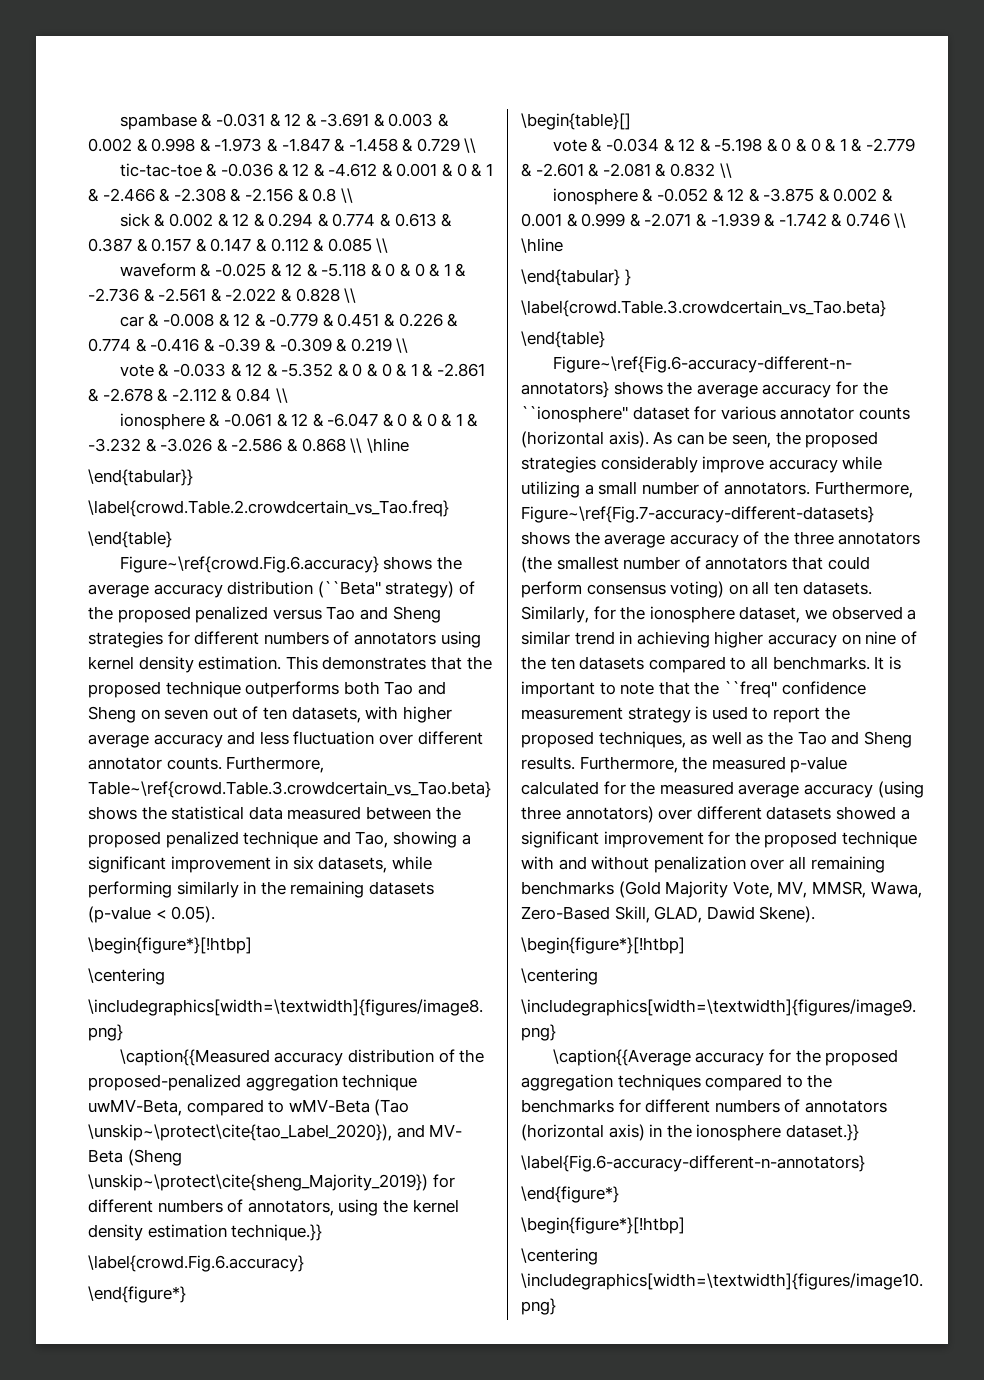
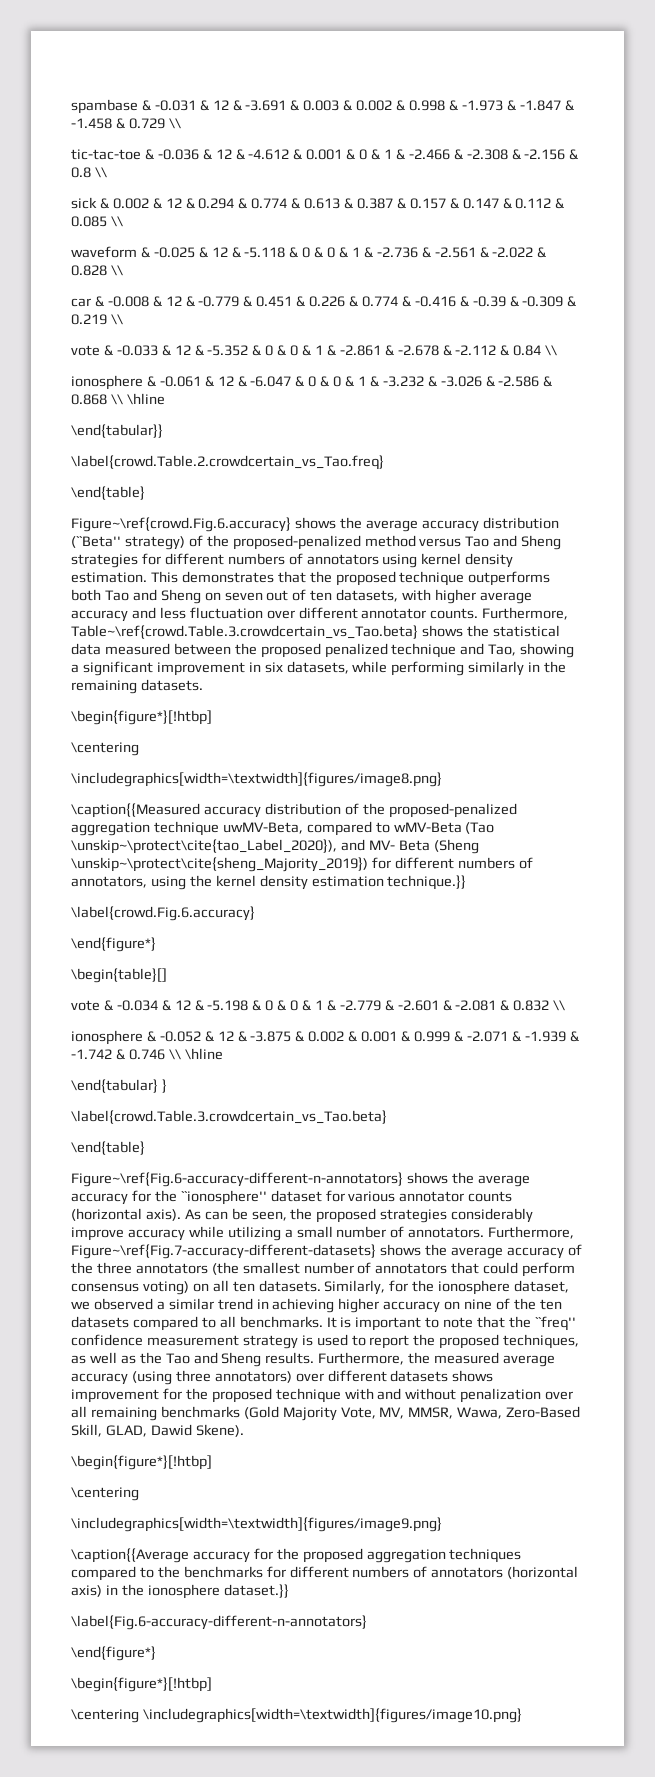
- Figure~\ref{crowd.Fig.6.accuracy} shows the average accuracy distribution (``Beta'' strategy) of the proposed penalized versus Tao and Sheng strategies for different numbers of annotators using kernel density estimation.
+ Figure~\ref{crowd.Fig.6.accuracy} shows the average accuracy distribution (``Beta'' strategy) of the proposed-penalized method versus Tao and Sheng strategies for different numbers of annotators using kernel density estimation.
- Furthermore, Table~\ref{crowd.Table.3.crowdcertain_vs_Tao.beta} shows the statistical data measured between the proposed penalized technique and Tao, showing a significant improvement in six datasets, while performing similarly in the remaining datasets (p-value < 0.05).
+ Furthermore, Table~\ref{crowd.Table.3.crowdcertain_vs_Tao.beta} shows the statistical data measured between the proposed penalized technique and Tao, showing a significant improvement in six datasets, while performing similarly in the remaining datasets.
- Furthermore, the measured p-value calculated for the measured average accuracy (using three annotators) over different datasets showed a significant improvement for the proposed technique with and without penalization over all remaining benchmarks (Gold Majority Vote, MV, MMSR, Wawa, Zero-Based Skill, GLAD, Dawid Skene).
+ Furthermore, the measured average accuracy (using three annotators) over different datasets shows improvement for the proposed technique with and without penalization over all remaining benchmarks (Gold Majority Vote, MV, MMSR, Wawa, Zero-Based Skill, GLAD, Dawid Skene).

